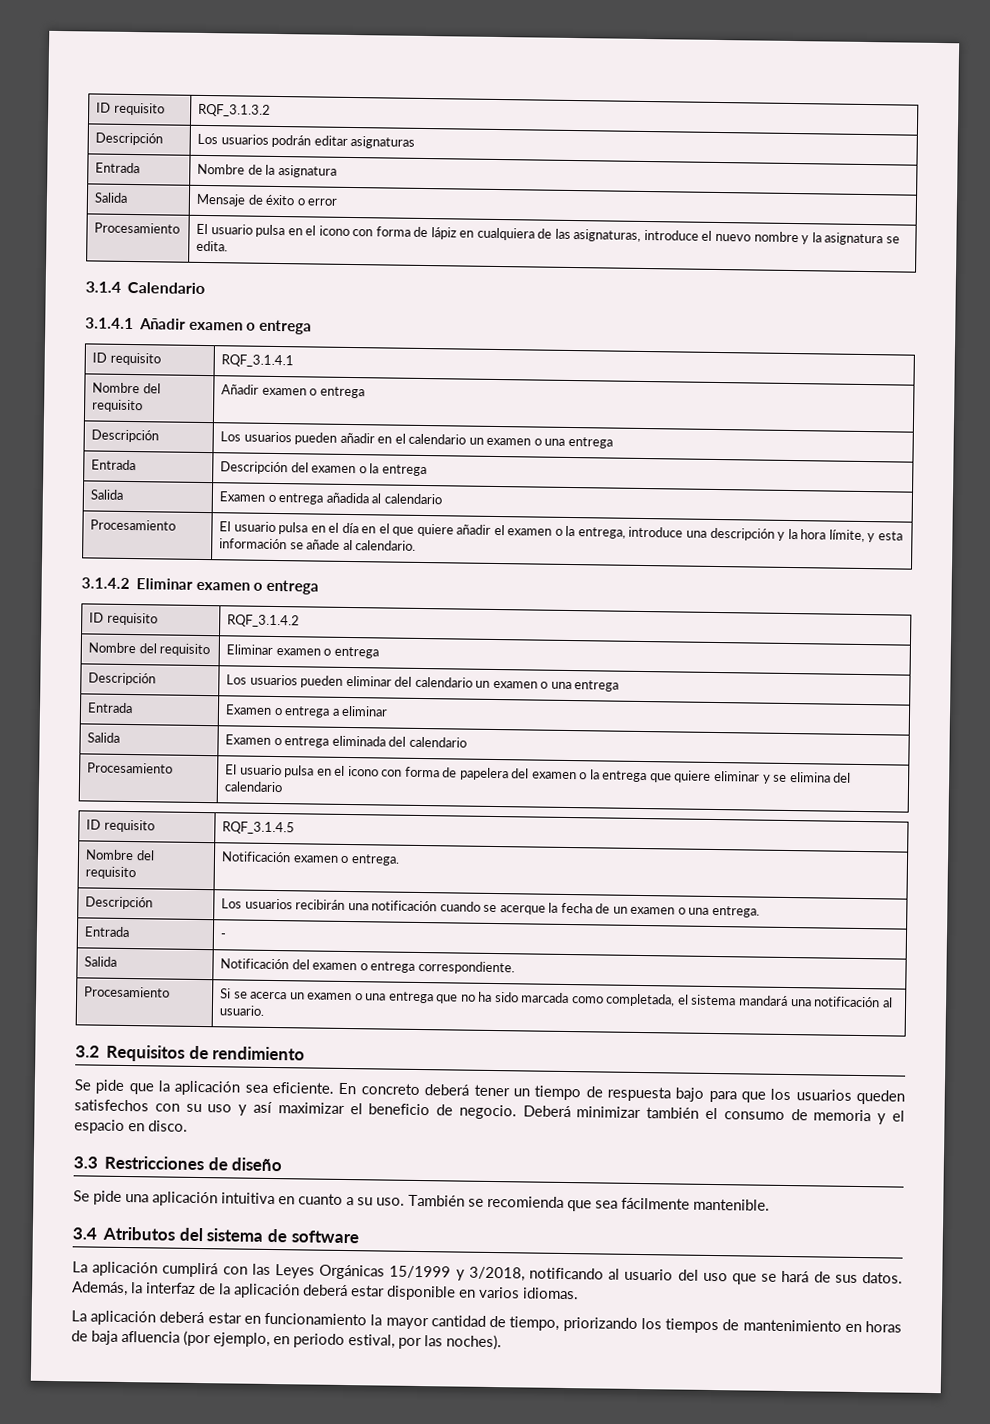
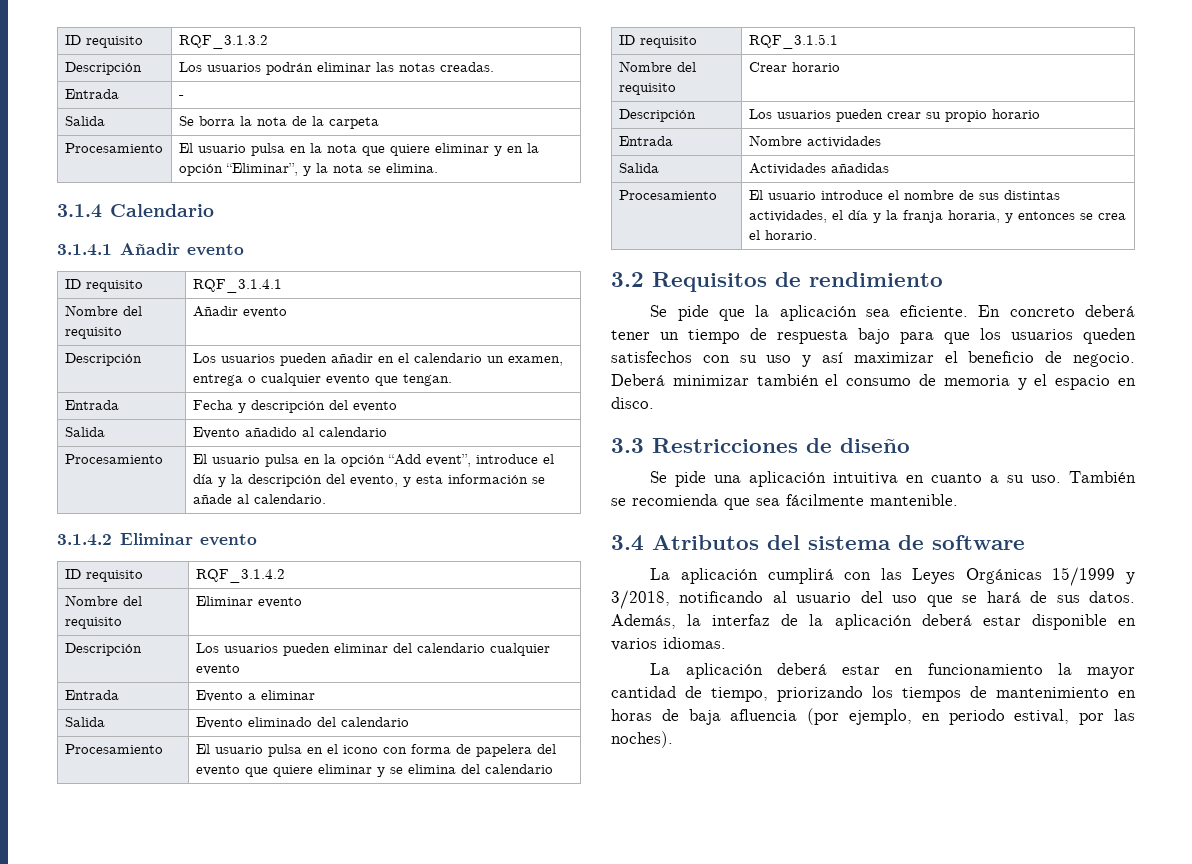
- Descripción | Los usuarios podrán editar asignaturas
- Entrada | Nombre de la asignatura
- Salida | Mensaje de éxito o error
- Procesamiento | El usuario pulsa en el icono con forma de lápiz en cualquiera de las asignaturas, introduce el nuevo nombre y la asignatura se edita.
+ Descripción | Los usuarios podrán eliminar las notas creadas.
+ Entrada | -
+ Salida | Se borra la nota de la carpeta
+ Procesamiento | El usuario pulsa en la nota que quiere eliminar y en la opción “Eliminar”, y la nota se elimina.
- 3.1.4.1 Añadir examen o entrega
+ 3.1.4.1 Añadir evento
- Nombre del requisito | Añadir examen o entrega
+ Nombre del requisito | Añadir evento
- Descripción | Los usuarios pueden añadir en el calendario un examen o una entrega
- Entrada | Descripción del examen o la entrega
- Salida | Examen o entrega añadida al calendario
+ Descripción | Los usuarios pueden añadir en el calendario un examen, entrega o cualquier evento que tengan.
+ Entrada | Fecha y descripción del evento
+ Salida | Evento añadido al calendario
- Procesamiento | El usuario pulsa en el día en el que quiere añadir el examen o la entrega, introduce una descripción y la hora límite, y esta información se añade al calendario.
+ Procesamiento | El usuario pulsa en la opción “Add event”, introduce el día y la descripción del evento, y esta información se añade al calendario.
- 3.1.4.2 Eliminar examen o entrega
+ 3.1.4.2 Eliminar evento
- Nombre del requisito | Eliminar examen o entrega
+ Nombre del requisito | Eliminar evento
- Descripción | Los usuarios pueden eliminar del calendario un examen o una entrega
- Entrada | Examen o entrega a eliminar
+ Descripción | Los usuarios pueden eliminar del calendario cualquier evento
+ Entrada | Evento a eliminar
- Salida | Examen o entrega eliminada del calendario
+ Salida | Evento eliminado del calendario
- Procesamiento | El usuario pulsa en el icono con forma de papelera del examen o la entrega que quiere eliminar y se elimina del calendario
+ Procesamiento | El usuario pulsa en el icono con forma de papelera del evento que quiere eliminar y se elimina del calendario
- ID requisito | RQF_3.1.4.5
- Nombre del requisito | Notificación examen o entrega.
- Descripción | Los usuarios recibirán una notificación cuando se acerque la fecha de un examen o una entrega.
- Entrada | -
- Salida | Notificación del examen o entrega correspondiente.
- Procesamiento | Si se acerca un examen o una entrega que no ha sido marcada como completada, el sistema mandará una notificación al usuario.
+ ID requisito | RQF_3.1.5.1
+ Nombre del requisito | Crear horario
+ Descripción | Los usuarios pueden crear su propio horario
+ Entrada | Nombre actividades
+ Salida | Actividades añadidas
+ Procesamiento | El usuario introduce el nombre de sus distintas actividades, el día y la franja horaria, y entonces se crea el horario.

